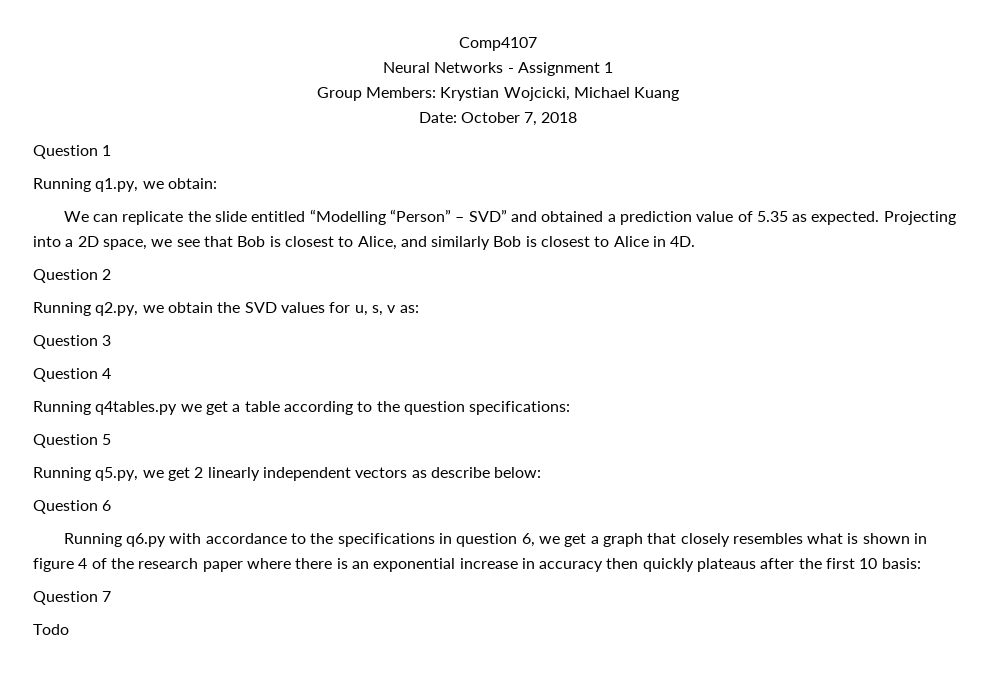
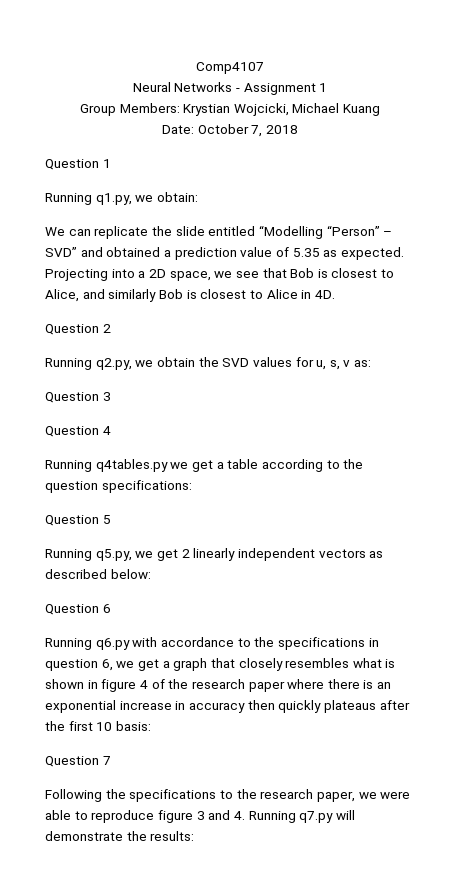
- Running q5.py, we get 2 linearly independent vectors as describe below:
+ Running q5.py, we get 2 linearly independent vectors as described below:
- Todo
+ Following the specifications to the research paper, we were able to reproduce figure 3 and 4. Running q7.py will demonstrate the results:

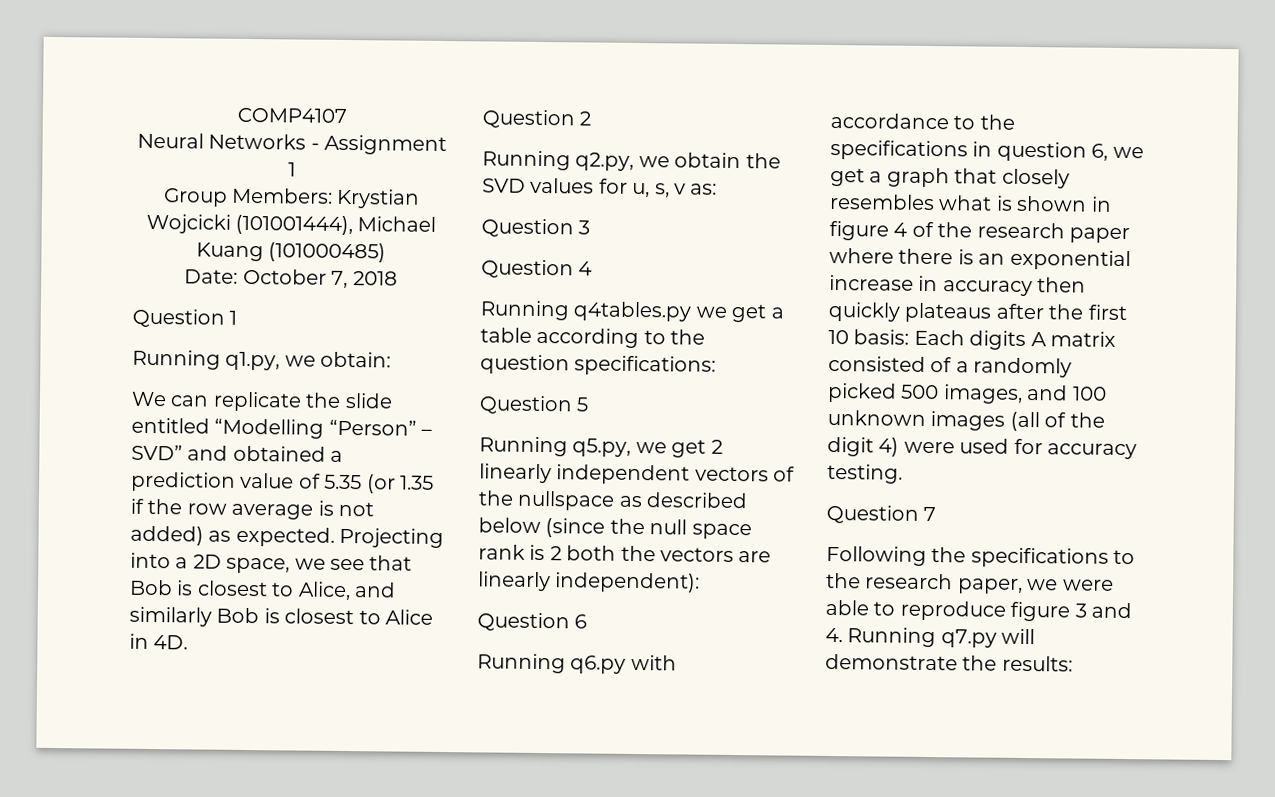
- Comp4107
+ COMP4107
- Group Members: Krystian Wojcicki, Michael Kuang
+ Group Members: Krystian Wojcicki (101001444), Michael Kuang (101000485)
- We can replicate the slide entitled “Modelling “Person” – SVD” and obtained a prediction value of 5.35 as expected.
+ We can replicate the slide entitled “Modelling “Person” – SVD” and obtained a prediction value of 5.35 (or 1.35 if the row average is not added) as expected.
- Running q5.py, we get 2 linearly independent vectors as described below:
+ Running q5.py, we get 2 linearly independent vectors of the nullspace as described below (since the null space rank is 2 both the vectors are linearly independent):
- Running q6.py with accordance to the specifications in question 6, we get a graph that closely resembles what is shown in figure 4 of the research paper where there is an exponential increase in accuracy then quickly plateaus after the first 10 basis:
+ Running q6.py with accordance to the specifications in question 6, we get a graph that closely resembles what is shown in figure 4 of the research paper where there is an exponential increase in accuracy then quickly plateaus after the first 10 basis: Each digits A matrix consisted of a randomly picked 500 images, and 100 unknown images (all of the digit 4) were used for accuracy testing.

